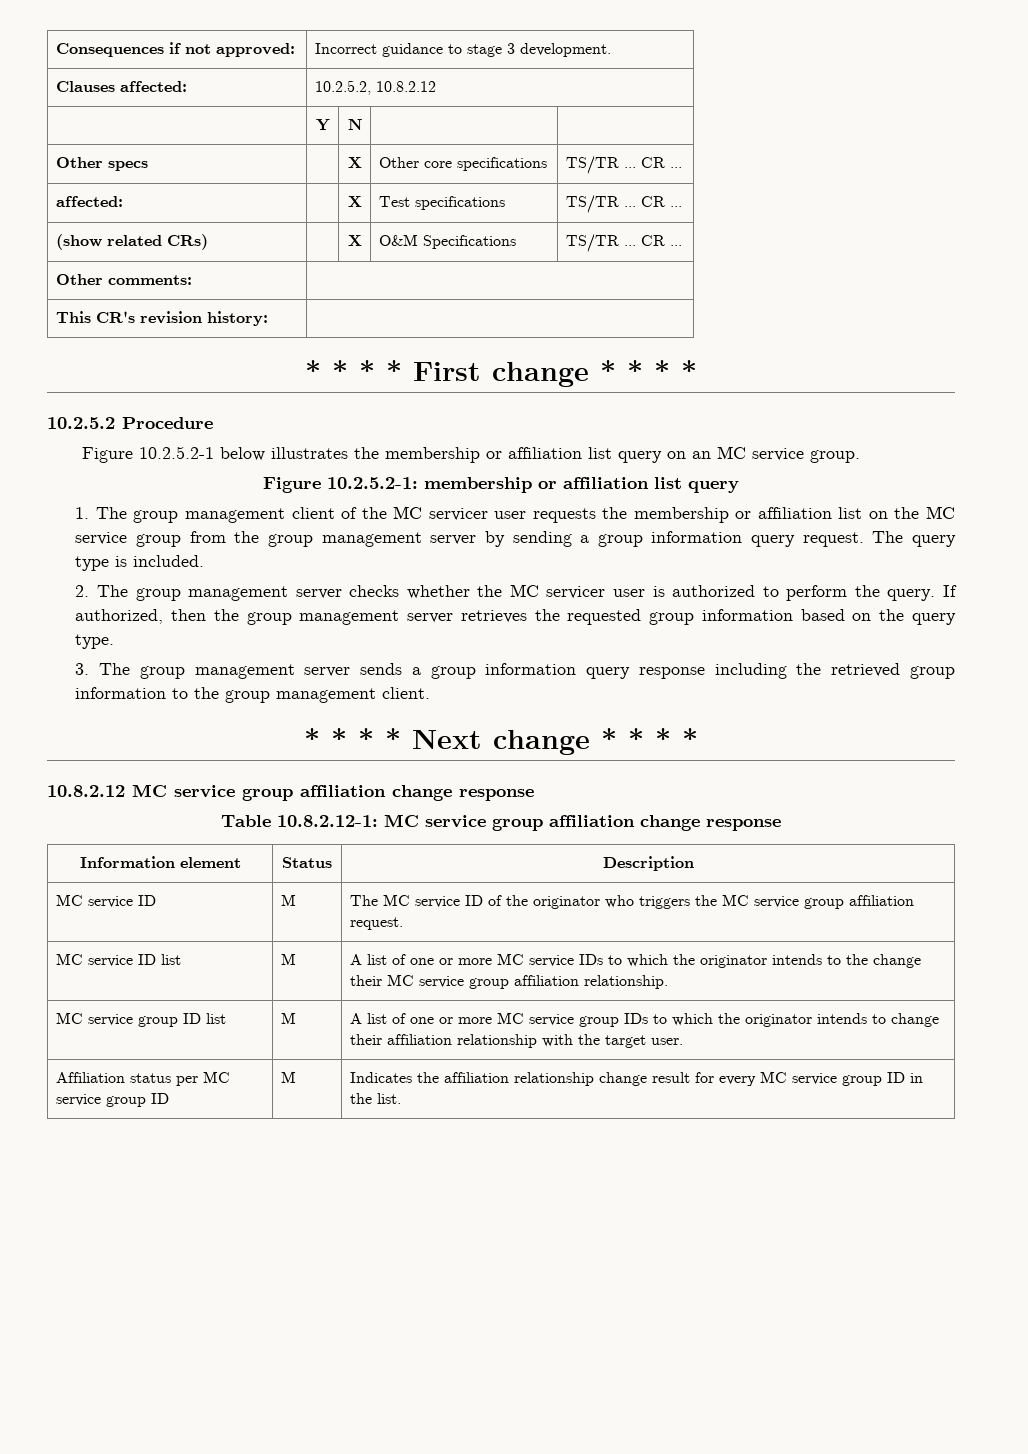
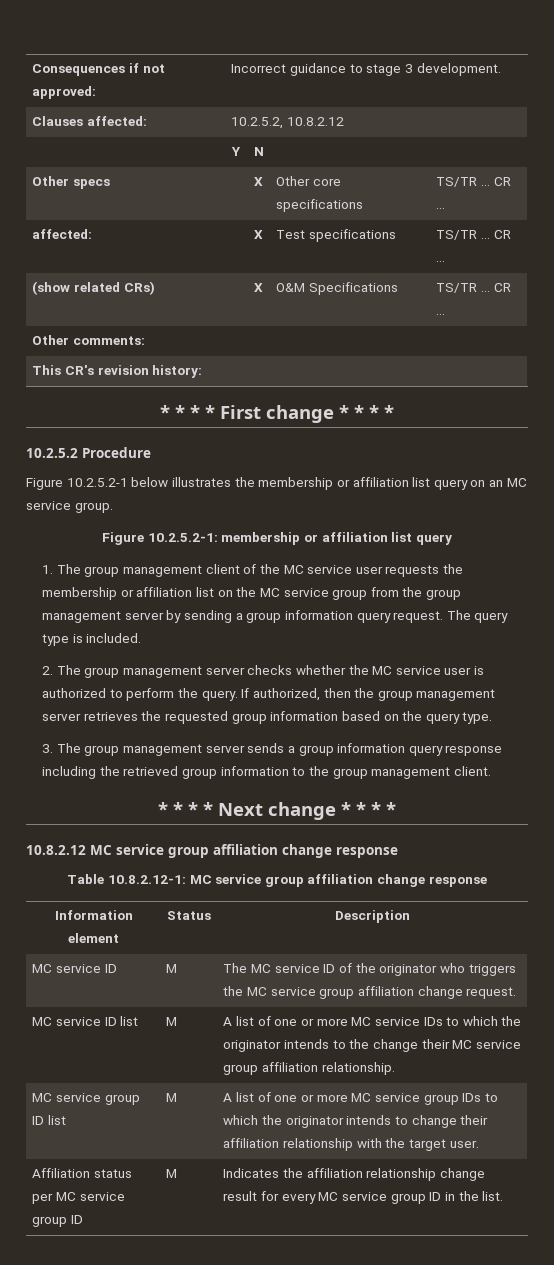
- 1. The group management client of the MC servicer user requests the membership or affiliation list on the MC service group from the group management server by sending a group information query request.
+ 1. The group management client of the MC service user requests the membership or affiliation list on the MC service group from the group management server by sending a group information query request.
- 2. The group management server checks whether the MC servicer user is authorized to perform the query.
+ 2. The group management server checks whether the MC service user is authorized to perform the query.
- MC service ID | M | The MC service ID of the originator who triggers the MC service group affiliation request.
+ MC service ID | M | The MC service ID of the originator who triggers the MC service group affiliation change request.

